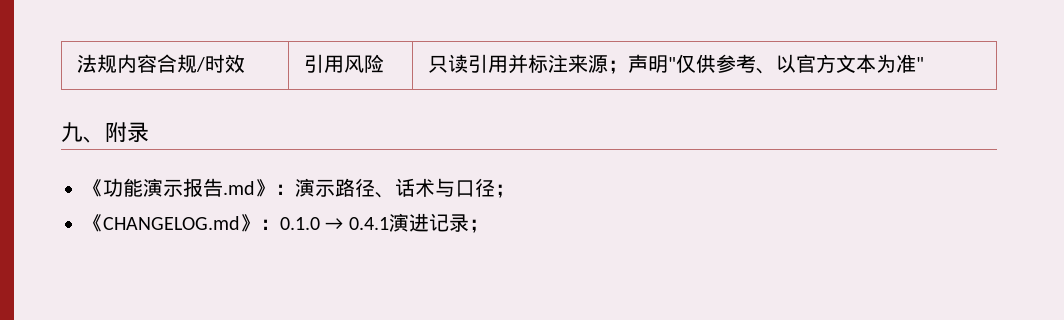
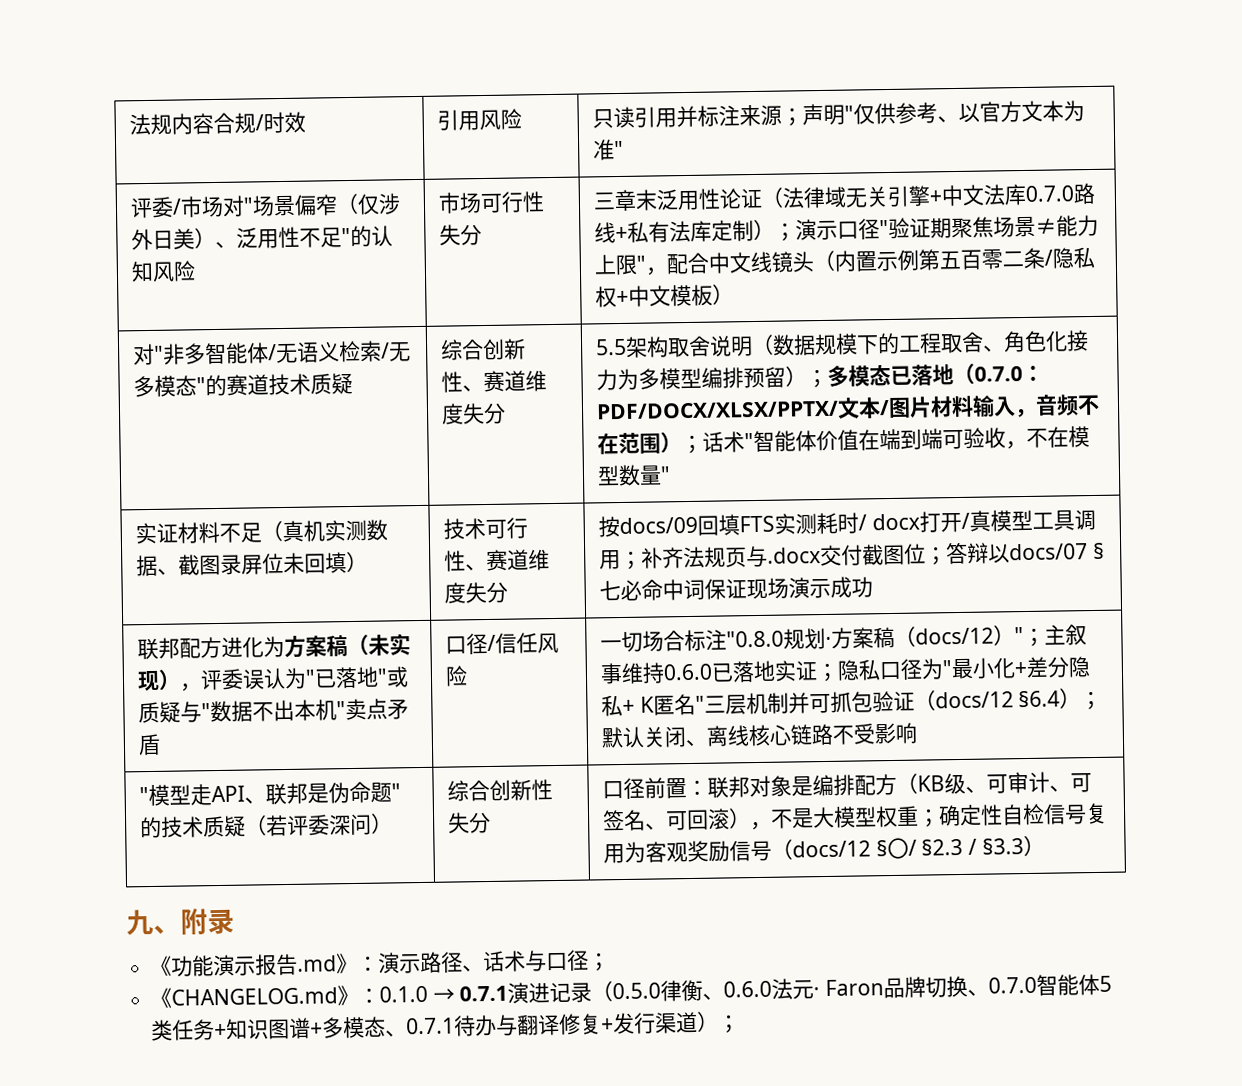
+ 评委/市场对"场景偏窄（仅涉外日美）、泛用性不足"的认知风险 | 市场可行性失分 | 三章末泛用性论证（法律域无关引擎+中文法库0.7.0路线+私有法库定制）；演示口径"验证期聚焦场景≠能力上限"，配合中文线镜头（内置示例第五百零二条/隐私权+中文模板）
+ 对"非多智能体/无语义检索/无多模态"的赛道技术质疑 | 综合创新性、赛道维度失分 | 5.5架构取舍说明（数据规模下的工程取舍、角色化接力为多模型编排预留）；多模态已落地（0.7.0：PDF/DOCX/XLSX/PPTX/文本/图片材料输入，音频不在范围）；话术"智能体价值在端到端可验收，不在模型数量"
+ 实证材料不足（真机实测数据、截图录屏位未回填） | 技术可行性、赛道维度失分 | 按docs/09回填FTS实测耗时/ docx打开/真模型工具调用；补齐法规页与.docx交付截图位；答辩以docs/07 §七必命中词保证现场演示成功
+ 联邦配方进化为方案稿（未实现），评委误认为"已落地"或质疑与"数据不出本机"卖点矛盾 | 口径/信任风险 | 一切场合标注"0.8.0规划·方案稿（docs/12）"；主叙事维持0.6.0已落地实证；隐私口径为"最小化+差分隐私+ K匿名"三层机制并可抓包验证（docs/12 §6.4）；默认关闭、离线核心链路不受影响
+ "模型走API、联邦是伪命题"的技术质疑（若评委深问） | 综合创新性失分 | 口径前置：联邦对象是编排配方（KB级、可审计、可签名、可回滚），不是大模型权重；确定性自检信号复用为客观奖励信号（docs/12 §〇/ §2.3 / §3.3）
- 《CHANGELOG.md》：0.1.0 → 0.4.1演进记录；
+ 《CHANGELOG.md》：0.1.0 → 0.7.1演进记录（0.5.0律衡、0.6.0法元· Faron品牌切换、0.7.0智能体5类任务+知识图谱+多模态、0.7.1待办与翻译修复+发行渠道）；

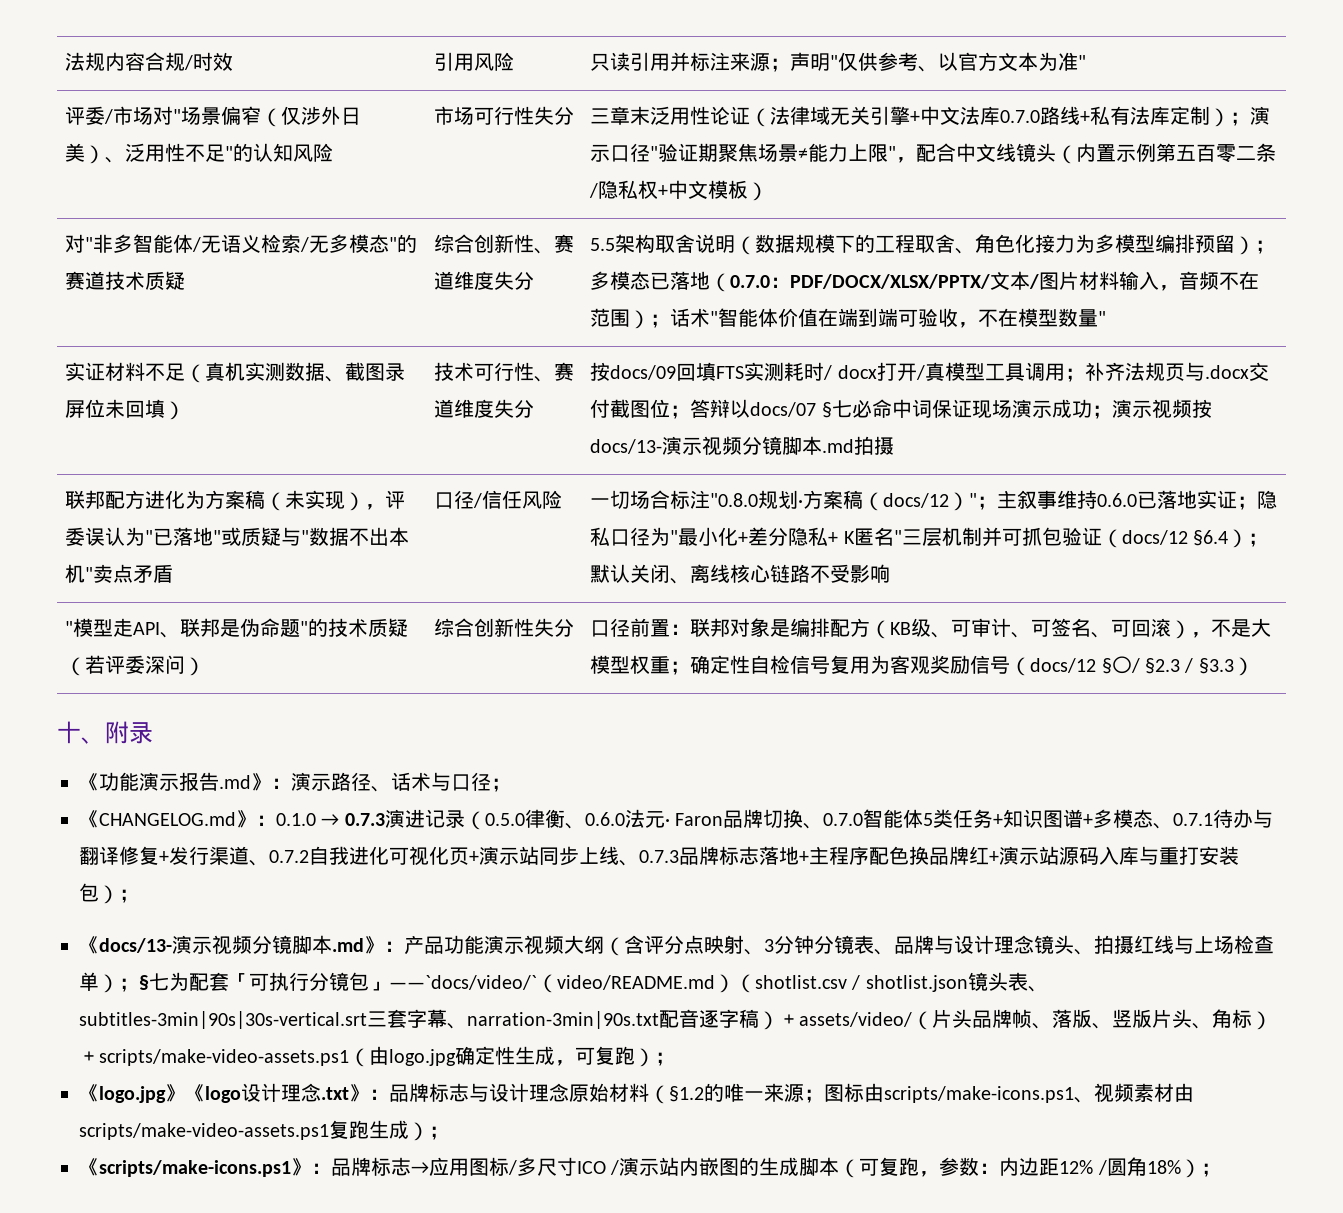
- 按docs/09回填FTS实测耗时/ docx打开/真模型工具调用；补齐法规页与.docx交付截图位；答辩以docs/07 §七必命中词保证现场演示成功
+ 按docs/09回填FTS实测耗时/ docx打开/真模型工具调用；补齐法规页与.docx交付截图位；答辩以docs/07 §七必命中词保证现场演示成功；演示视频按docs/13-演示视频分镜脚本.md拍摄
- 九、附录
+ 十、附录
- 《CHANGELOG.md》：0.1.0 → 0.7.1演进记录（0.5.0律衡、0.6.0法元· Faron品牌切换、0.7.0智能体5类任务+知识图谱+多模态、0.7.1待办与翻译修复+发行渠道）；
+ 《CHANGELOG.md》：0.1.0 → 0.7.3演进记录（0.5.0律衡、0.6.0法元· Faron品牌切换、0.7.0智能体5类任务+知识图谱+多模态、0.7.1待办与翻译修复+发行渠道、0.7.2自我进化可视化页+演示站同步上线、0.7.3品牌标志落地+主程序配色换品牌红+演示站源码入库与重打安装包）；
+ 《docs/13-演示视频分镜脚本.md》：产品功能演示视频大纲（含评分点映射、3分钟分镜表、品牌与设计理念镜头、拍摄红线与上场检查单）；§七为配套「可执行分镜包」——`docs/video/`（video/README.md）（shotlist.csv / shotlist.json镜头表、subtitles-3min|90s|30s-vertical.srt三套字幕、narration-3min|90s.txt配音逐字稿）＋assets/video/（片头品牌帧、落版、竖版片头、角标）＋scripts/make-video-assets.ps1（由logo.jpg确定性生成，可复跑）；
+ 《logo.jpg》《logo设计理念.txt》：品牌标志与设计理念原始材料（§1.2的唯一来源；图标由scripts/make-icons.ps1、视频素材由scripts/make-video-assets.ps1复跑生成）；
+ 《scripts/make-icons.ps1》：品牌标志→应用图标/多尺寸ICO /演示站内嵌图的生成脚本（可复跑，参数：内边距12% /圆角18%）；

